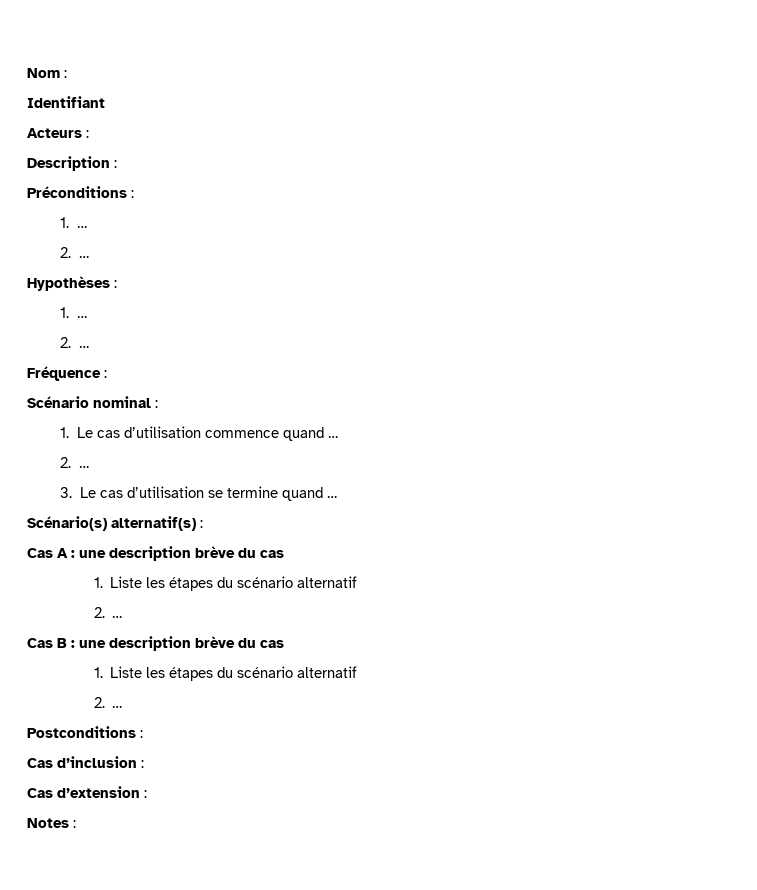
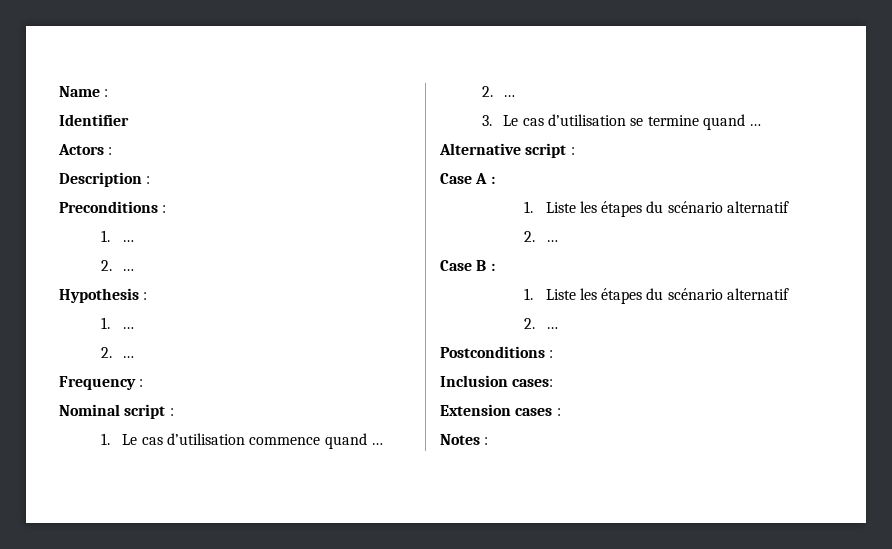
- Nom :
- Identifiant
- Acteurs :
+ Name :
+ Identifier
+ Actors :
- Préconditions :
+ Preconditions :
  1. …
  2. …
- Hypothèses :
+ Hypothesis :
  1. …
  2. …
- Fréquence :
- Scénario nominal :
+ Frequency :
+ Nominal script :
- Scénario(s) alternatif(s) :
- Cas A : une description brève du cas
+ Alternative script :
+ Case A :
  1. Liste les étapes du scénario alternatif
  2. …
- Cas B : une description brève du cas
+ Case B :
- Cas d’inclusion :
- Cas d’extension :
+ Inclusion cases:
+ Extension cases :

